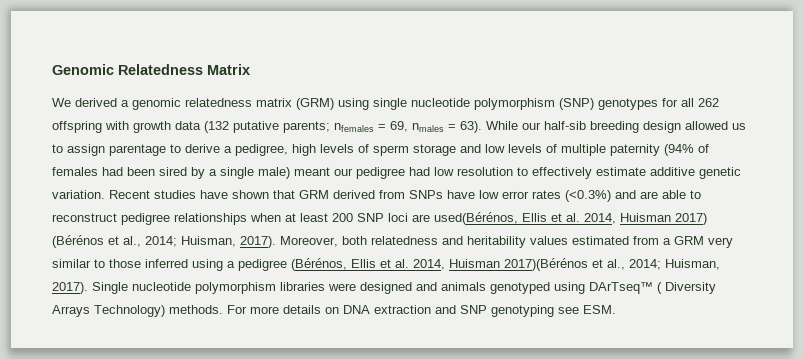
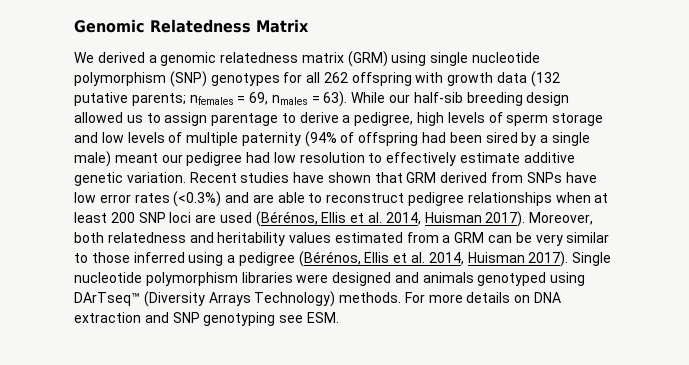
- While our half-sib breeding design allowed us to assign parentage to derive a pedigree, high levels of sperm storage and low levels of multiple paternity (94% of females had been sired by a single male) meant our pedigree had low resolution to effectively estimate additive genetic variation.
+ While our half-sib breeding design allowed us to assign parentage to derive a pedigree, high levels of sperm storage and low levels of multiple paternity (94% of offspring had been sired by a single male) meant our pedigree had low resolution to effectively estimate additive genetic variation.
- Recent studies have shown that GRM derived from SNPs have low error rates (<0.3%) and are able to reconstruct pedigree relationships when at least 200 SNP loci are used(Bérénos, Ellis et al. 2014, Huisman 2017) (Bérénos et al., 2014; Huisman, 2017).
+ Recent studies have shown that GRM derived from SNPs have low error rates (<0.3%) and are able to reconstruct pedigree relationships when at least 200 SNP loci are used (Bérénos, Ellis et al. 2014, Huisman 2017).
- Moreover, both relatedness and heritability values estimated from a GRM very similar to those inferred using a pedigree (Bérénos, Ellis et al. 2014, Huisman 2017)(Bérénos et al., 2014; Huisman, 2017).
+ Moreover, both relatedness and heritability values estimated from a GRM can be very similar to those inferred using a pedigree (Bérénos, Ellis et al. 2014, Huisman 2017).
- Single nucleotide polymorphism libraries were designed and animals genotyped using DArTseq™ ( Diversity Arrays Technology) methods.
+ Single nucleotide polymorphism libraries were designed and animals genotyped using DArTseq™ (Diversity Arrays Technology) methods.

